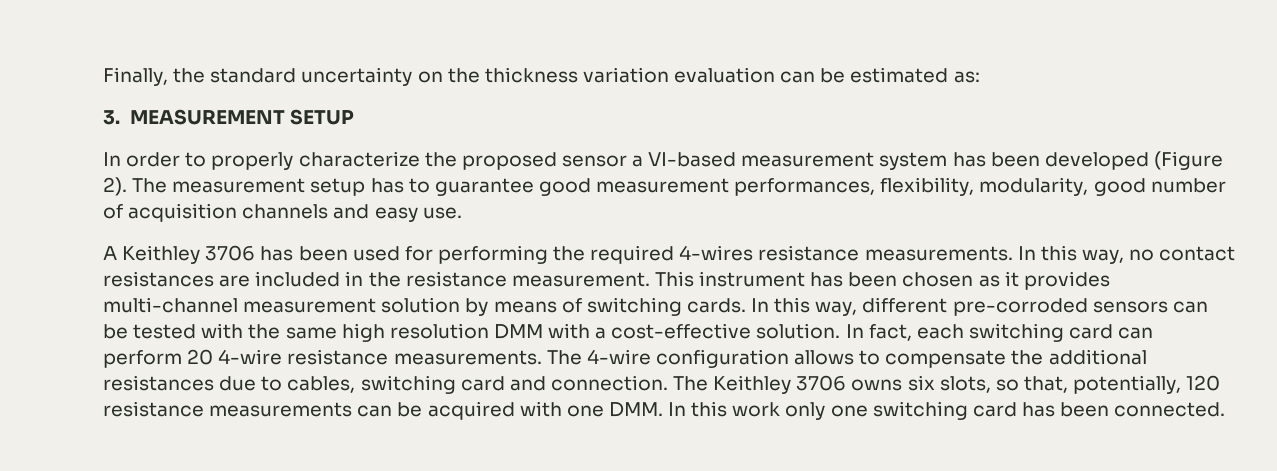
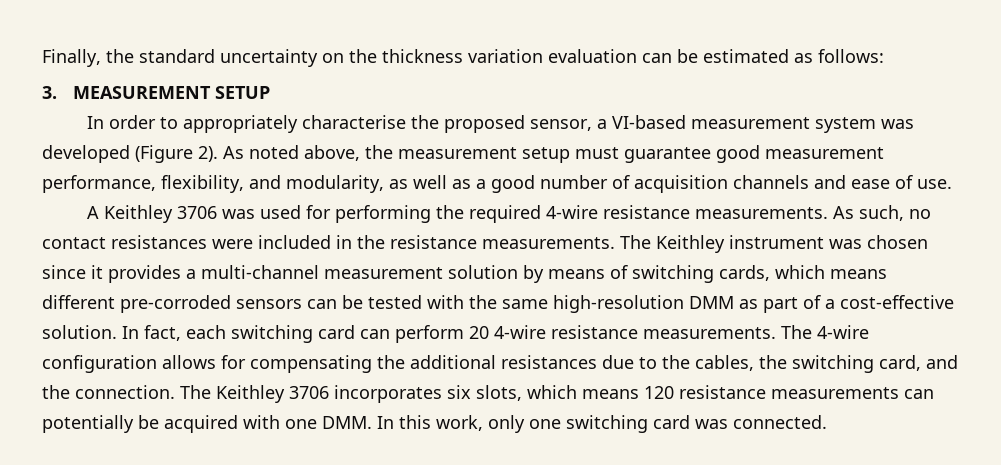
- Finally, the standard uncertainty on the thickness variation evaluation can be estimated as:
+ Finally, the standard uncertainty on the thickness variation evaluation can be estimated as follows:
- In order to properly characterize the proposed sensor a VI-based measurement system has been developed (Figure 2).
+ In order to appropriately characterise the proposed sensor, a VI-based measurement system was developed (Figure 2).
- The measurement setup has to guarantee good measurement performances, flexibility, modularity, good number of acquisition channels and easy use.
+ As noted above, the measurement setup must guarantee good measurement performance, flexibility, and modularity, as well as a good number of acquisition channels and ease of use.
- A Keithley 3706 has been used for performing the required 4-wires resistance measurements. In this way, no contact resistances are included in the resistance measurement. This instrument has been chosen as it provides multi-channel measurement solution by means of switching cards. In this way, different pre-corroded sensors can be tested with the same high resolution DMM with a cost-effective solution.
+ A Keithley 3706 was used for performing the required 4-wire resistance measurements. As such, no contact resistances were included in the resistance measurements. The Keithley instrument was chosen since it provides a multi-channel measurement solution by means of switching cards, which means different pre-corroded sensors can be tested with the same high-resolution DMM as part of a cost-effective solution.
- The 4-wire configuration allows to compensate the additional resistances due to cables, switching card and connection.
+ The 4-wire configuration allows for compensating the additional resistances due to the cables, the switching card, and the connection.
- The Keithley 3706 owns six slots, so that, potentially, 120 resistance measurements can be acquired with one DMM. In this work only one switching card has been connected.
+ The Keithley 3706 incorporates six slots, which means 120 resistance measurements can potentially be acquired with one DMM. In this work, only one switching card was connected.

